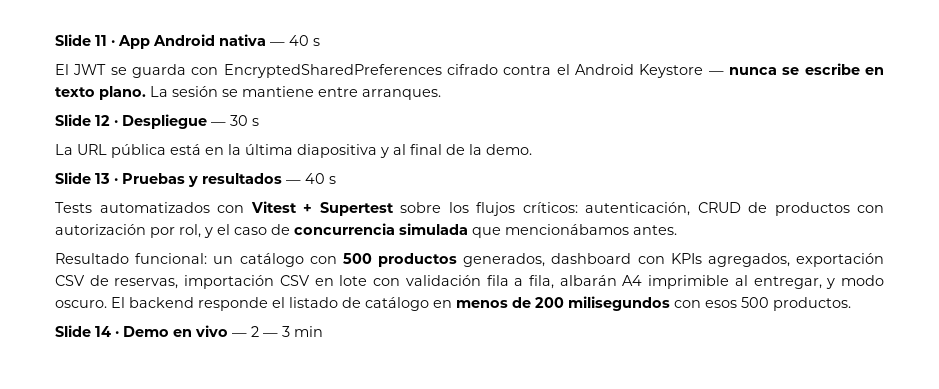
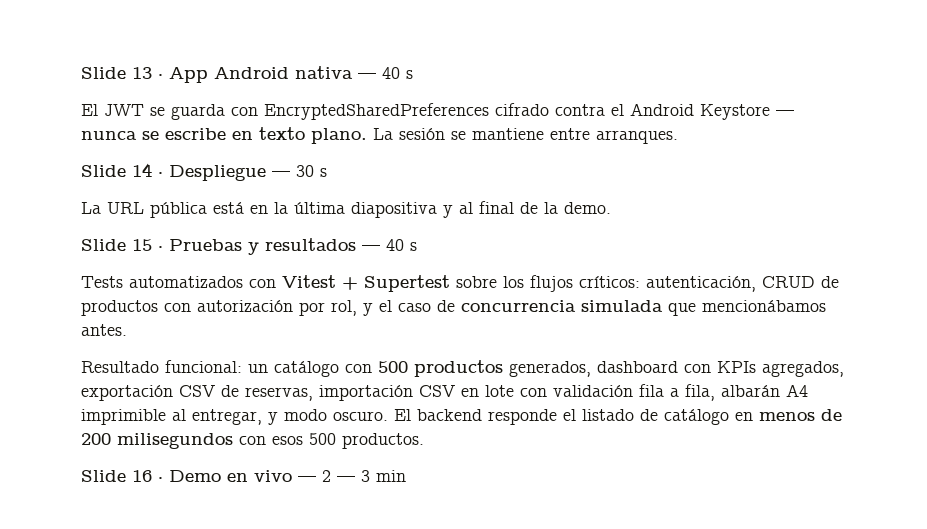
- Slide 11 · App Android nativa — 40 s
+ Slide 13 · App Android nativa — 40 s
- Slide 12 · Despliegue — 30 s
+ Slide 14 · Despliegue — 30 s
- Slide 13 · Pruebas y resultados — 40 s
+ Slide 15 · Pruebas y resultados — 40 s
- Slide 14 · Demo en vivo — 2 — 3 min
+ Slide 16 · Demo en vivo — 2 — 3 min

